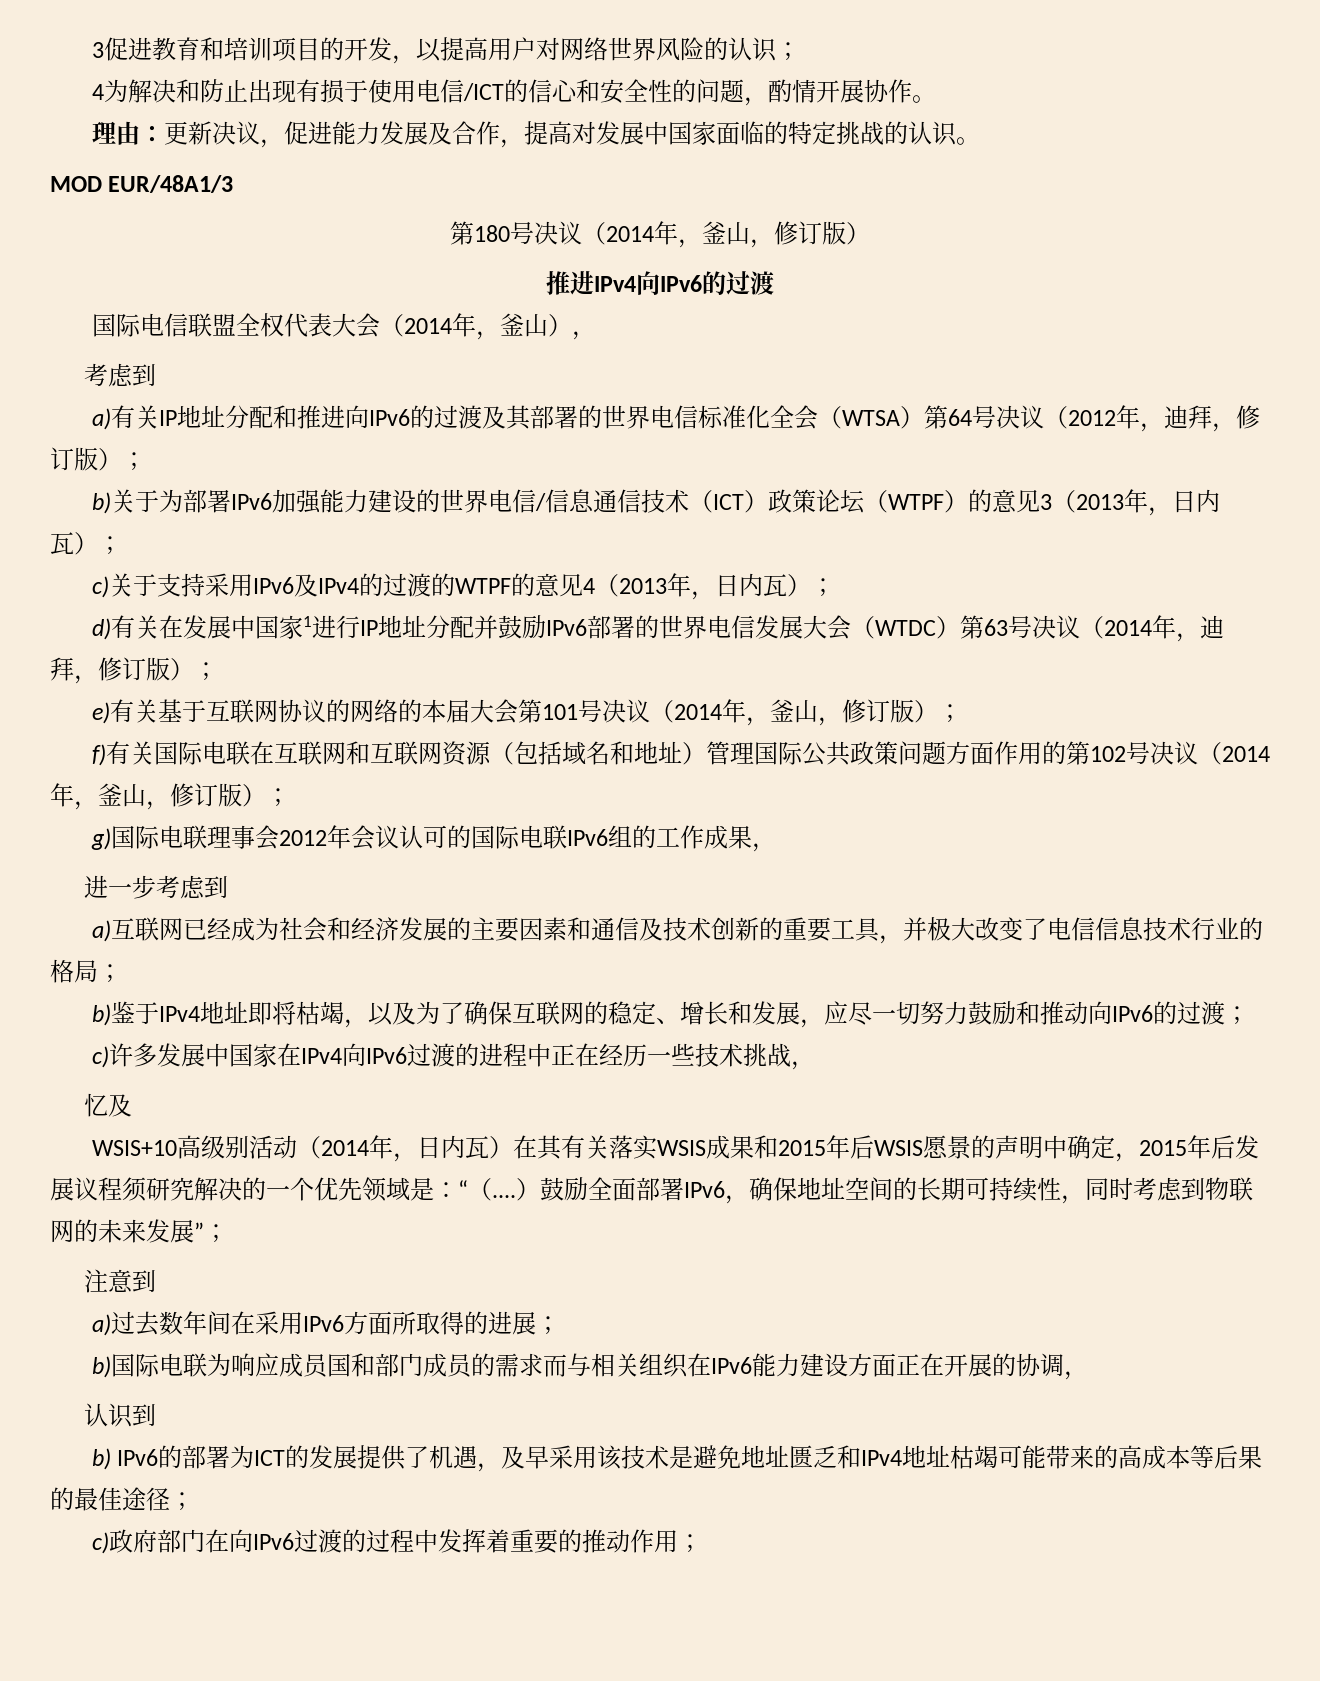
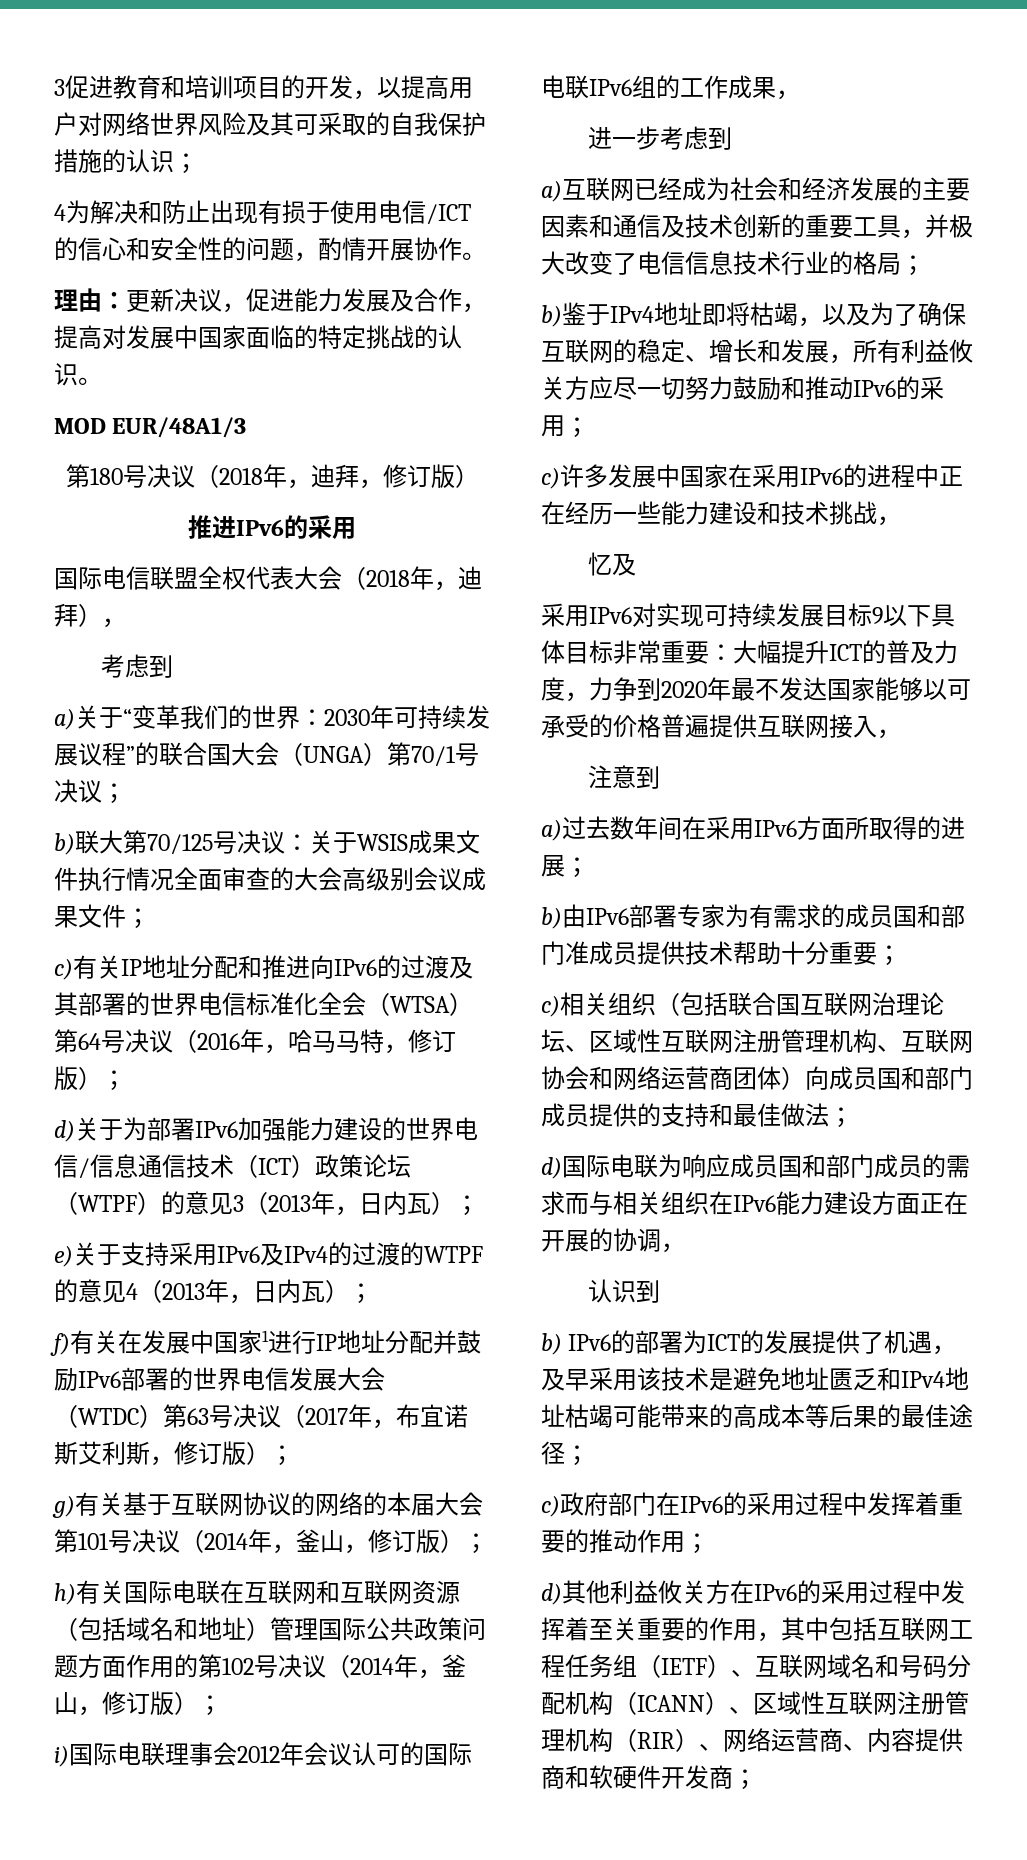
- 3促进教育和培训项目的开发，以提高用户对网络世界风险的认识；
+ 3促进教育和培训项目的开发，以提高用户对网络世界风险及其可采取的自我保护措施的认识；
- 第180号决议（2014年，釜山，修订版）
+ 第180号决议（2018年，迪拜，修订版）
- 推进IPv4向IPv6的过渡
+ 推进IPv6的采用
- 国际电信联盟全权代表大会（2014年，釜山），
+ 国际电信联盟全权代表大会（2018年，迪拜），
- a)有关IP地址分配和推进向IPv6的过渡及其部署的世界电信标准化全会（WTSA）第64号决议（2012年，迪拜，修订版）；
- b)关于为部署IPv6加强能力建设的世界电信/信息通信技术（ICT）政策论坛（WTPF）的意见3（2013年，日内瓦）；
+ a)关于“变革我们的世界：2030年可持续发展议程”的联合国大会（UNGA）第70/1号决议；
+ b)联大第70/125号决议：关于WSIS成果文件执行情况全面审查的大会高级别会议成果文件；
+ c)有关IP地址分配和推进向IPv6的过渡及其部署的世界电信标准化全会（WTSA）第64号决议（2016年，哈马马特，修订版）；
+ d)关于为部署IPv6加强能力建设的世界电信/信息通信技术（ICT）政策论坛（WTPF）的意见3（2013年，日内瓦）；
- c)关于支持采用IPv6及IPv4的过渡的WTPF的意见4（2013年，日内瓦）；
+ e)关于支持采用IPv6及IPv4的过渡的WTPF的意见4（2013年，日内瓦）；
- d)有关在发展中国家1进行IP地址分配并鼓励IPv6部署的世界电信发展大会（WTDC）第63号决议（2014年，迪拜，修订版）；
- e)有关基于互联网协议的网络的本届大会第101号决议（2014年，釜山，修订版）；
+ f)有关在发展中国家1进行IP地址分配并鼓励IPv6部署的世界电信发展大会（WTDC）第63号决议（2017年，布宜诺斯艾利斯，修订版）；
+ g)有关基于互联网协议的网络的本届大会第101号决议（2014年，釜山，修订版）；
- f)有关国际电联在互联网和互联网资源（包括域名和地址）管理国际公共政策问题方面作用的第102号决议（2014年，釜山，修订版）；
+ h)有关国际电联在互联网和互联网资源（包括域名和地址）管理国际公共政策问题方面作用的第102号决议（2014年，釜山，修订版）；
- g)国际电联理事会2012年会议认可的国际电联IPv6组的工作成果，
+ i)国际电联理事会2012年会议认可的国际电联IPv6组的工作成果，
- b)鉴于IPv4地址即将枯竭，以及为了确保互联网的稳定、增长和发展，应尽一切努力鼓励和推动向IPv6的过渡；
+ b)鉴于IPv4地址即将枯竭，以及为了确保互联网的稳定、增长和发展，所有利益攸关方应尽一切努力鼓励和推动IPv6的采用；
- c)许多发展中国家在IPv4向IPv6过渡的进程中正在经历一些技术挑战，
+ c)许多发展中国家在采用IPv6的进程中正在经历一些能力建设和技术挑战，
- WSIS+10高级别活动（2014年，日内瓦）在其有关落实WSIS成果和2015年后WSIS愿景的声明中确定，2015年后发展议程须研究解决的一个优先领域是：“（....）鼓励全面部署IPv6，确保地址空间的长期可持续性，同时考虑到物联网的未来发展”；
+ 采用IPv6对实现可持续发展目标9以下具体目标非常重要：大幅提升ICT的普及力度，力争到2020年最不发达国家能够以可承受的价格普遍提供互联网接入，
- b)国际电联为响应成员国和部门成员的需求而与相关组织在IPv6能力建设方面正在开展的协调，
+ b)由IPv6部署专家为有需求的成员国和部门准成员提供技术帮助十分重要；
+ c)相关组织（包括联合国互联网治理论坛、区域性互联网注册管理机构、互联网协会和网络运营商团体）向成员国和部门成员提供的支持和最佳做法；
+ d)国际电联为响应成员国和部门成员的需求而与相关组织在IPv6能力建设方面正在开展的协调，
- c)政府部门在向IPv6过渡的过程中发挥着重要的推动作用；
+ c)政府部门在IPv6的采用过程中发挥着重要的推动作用；
+ d)其他利益攸关方在IPv6的采用过程中发挥着至关重要的作用，其中包括互联网工程任务组（IETF）、互联网域名和号码分配机构（ICANN）、区域性互联网注册管理机构（RIR）、网络运营商、内容提供商和软硬件开发商；

